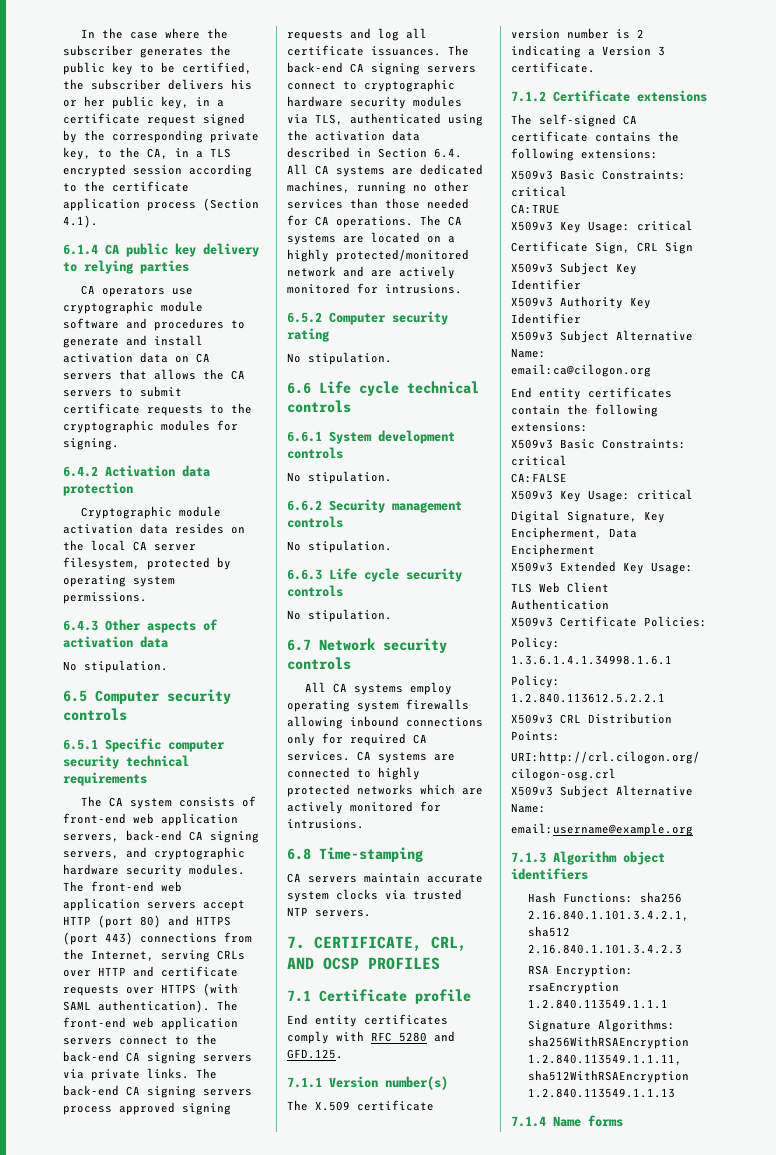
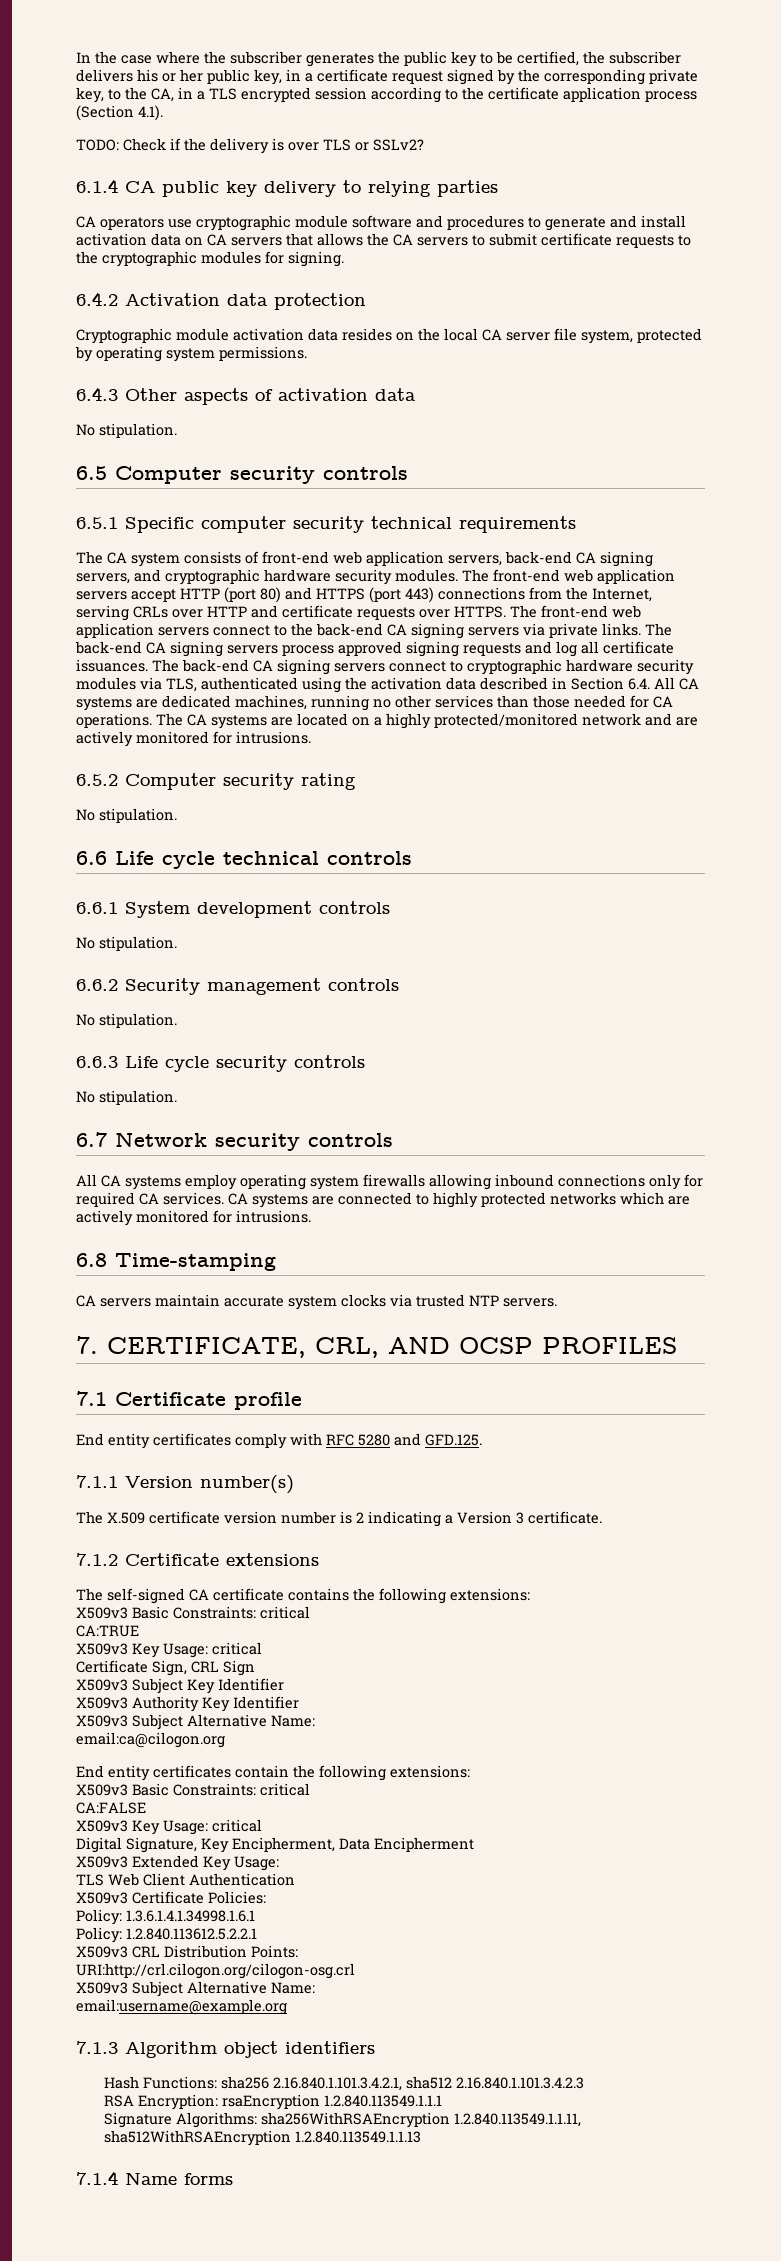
+ TODO: Check if the delivery is over TLS or SSLv2?
- Cryptographic module activation data resides on the local CA server filesystem, protected by operating system permissions.
+ Cryptographic module activation data resides on the local CA server file system, protected by operating system permissions.
- The front-end web application servers accept HTTP (port 80) and HTTPS (port 443) connections from the Internet, serving CRLs over HTTP and certificate requests over HTTPS (with SAML authentication).
+ The front-end web application servers accept HTTP (port 80) and HTTPS (port 443) connections from the Internet, serving CRLs over HTTP and certificate requests over HTTPS.

